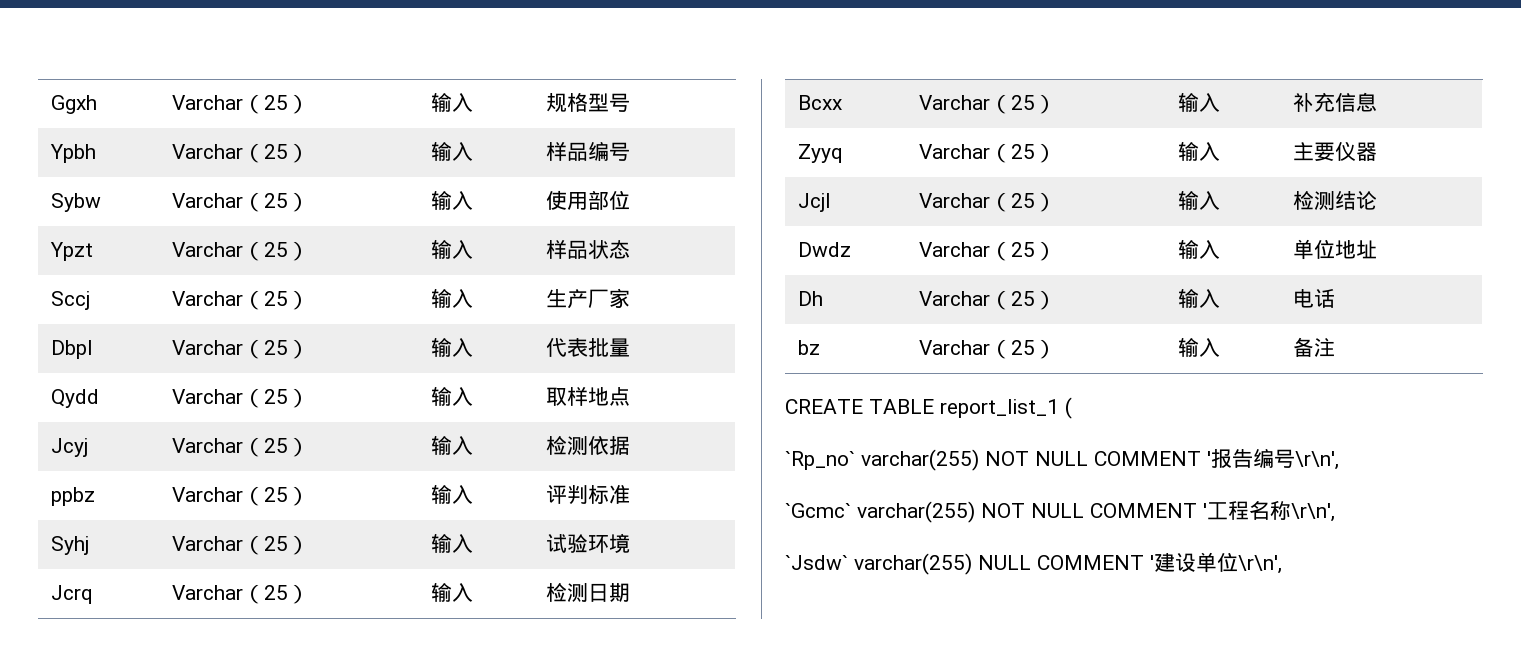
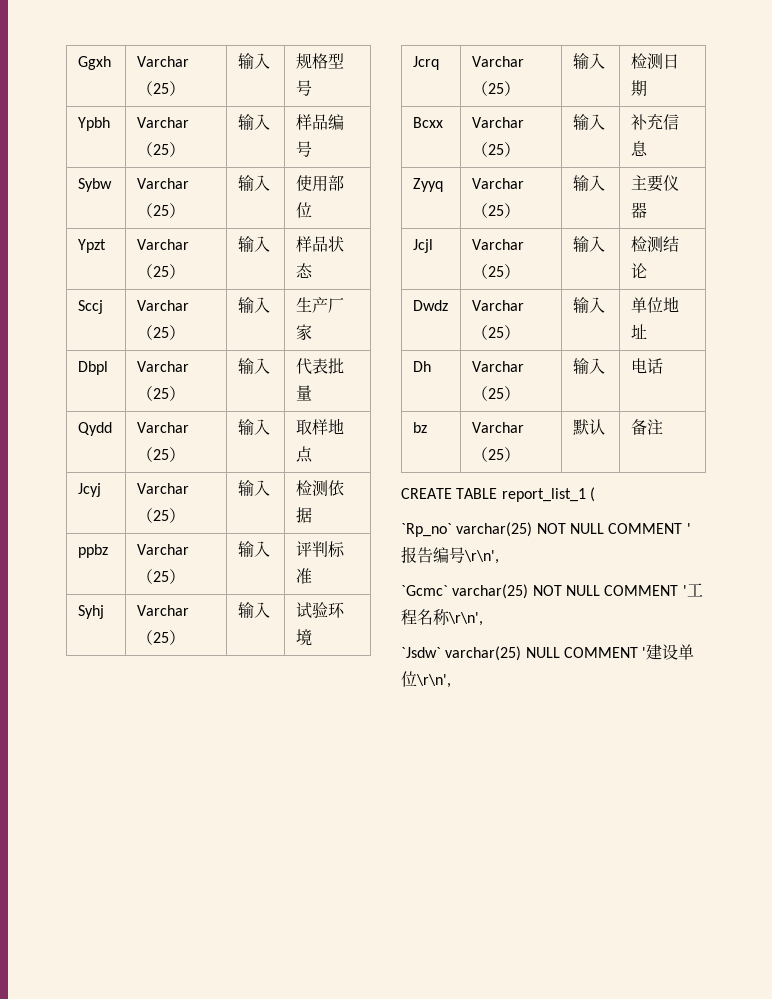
- bz | Varchar（25） | 输入 | 备注
+ bz | Varchar（25） | 默认 | 备注
- `Rp_no` varchar(255) NOT NULL COMMENT '报告编号\r\n',
+ `Rp_no` varchar(25) NOT NULL COMMENT '报告编号\r\n',
- `Gcmc` varchar(255) NOT NULL COMMENT '工程名称\r\n',
+ `Gcmc` varchar(25) NOT NULL COMMENT '工程名称\r\n',
- `Jsdw` varchar(255) NULL COMMENT '建设单位\r\n',
+ `Jsdw` varchar(25) NULL COMMENT '建设单位\r\n',

